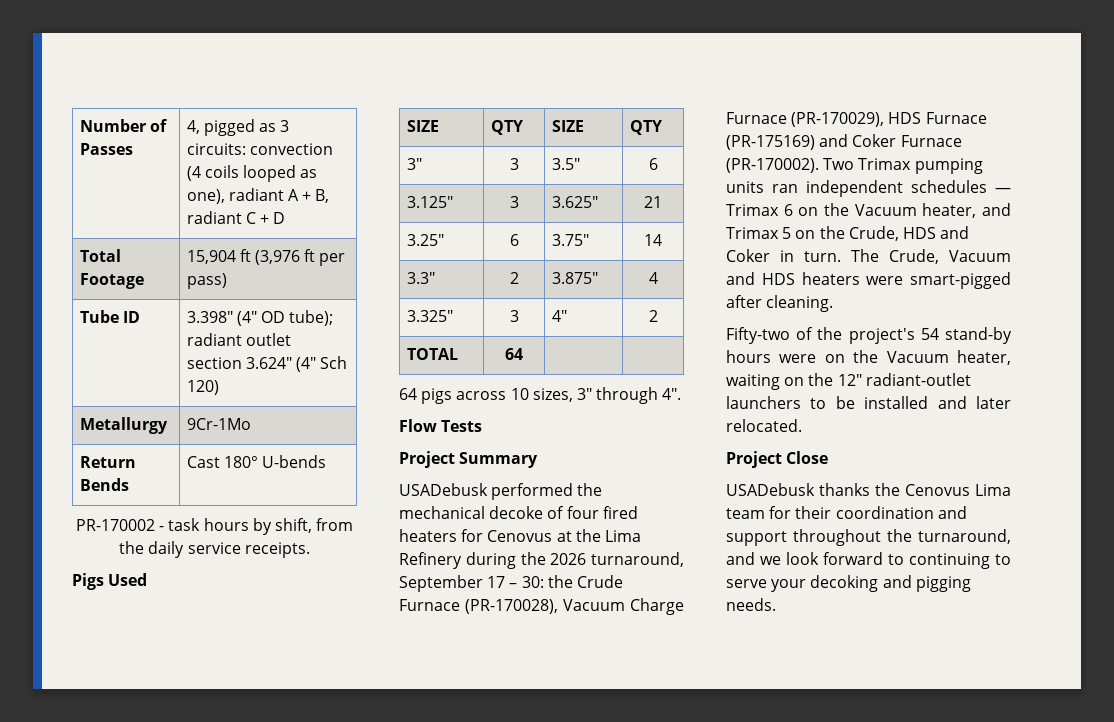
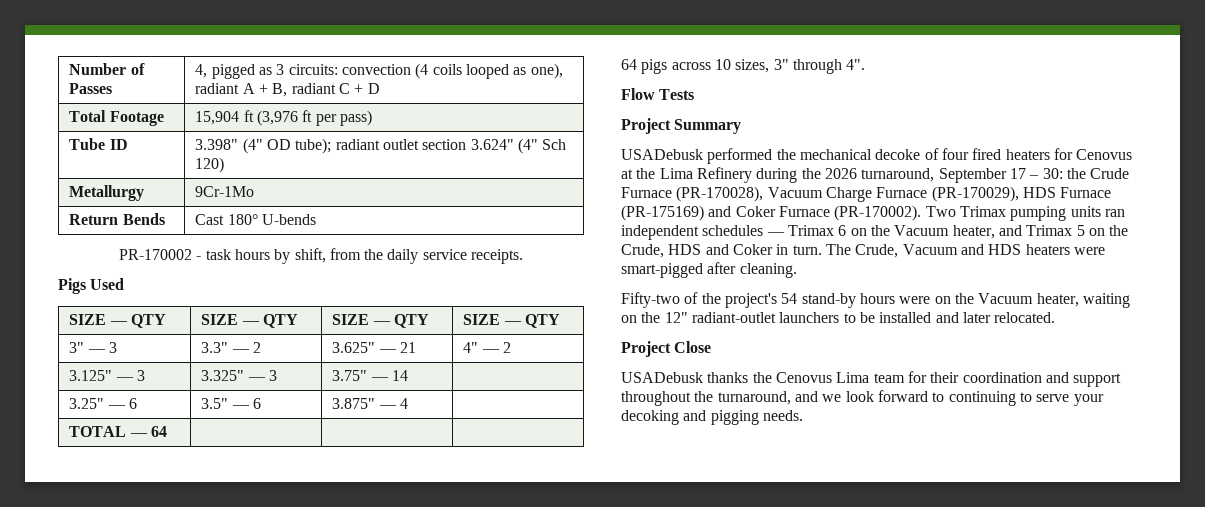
- SIZE | QTY | SIZE | QTY
+ SIZE — QTY | SIZE — QTY | SIZE — QTY | SIZE — QTY
- 3" | 3 | 3.5" | 6
+ 3" — 3 | 3.3" — 2 | 3.625" — 21 | 4" — 2
- 3.125" | 3 | 3.625" | 21
+ 3.125" — 3 | 3.325" — 3 | 3.75" — 14 |
- 3.25" | 6 | 3.75" | 14
- 3.3" | 2 | 3.875" | 4
- 3.325" | 3 | 4" | 2
+ 3.25" — 6 | 3.5" — 6 | 3.875" — 4 |
- TOTAL | 64 | |
+ TOTAL — 64 | | |

